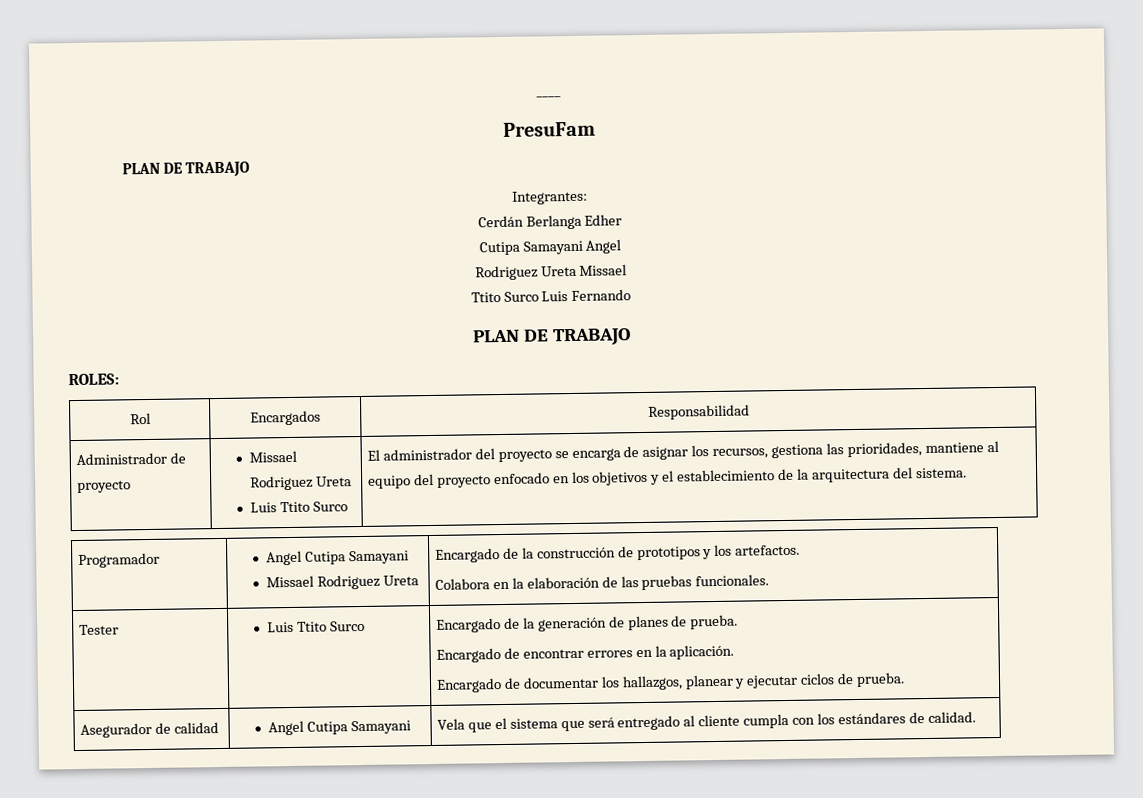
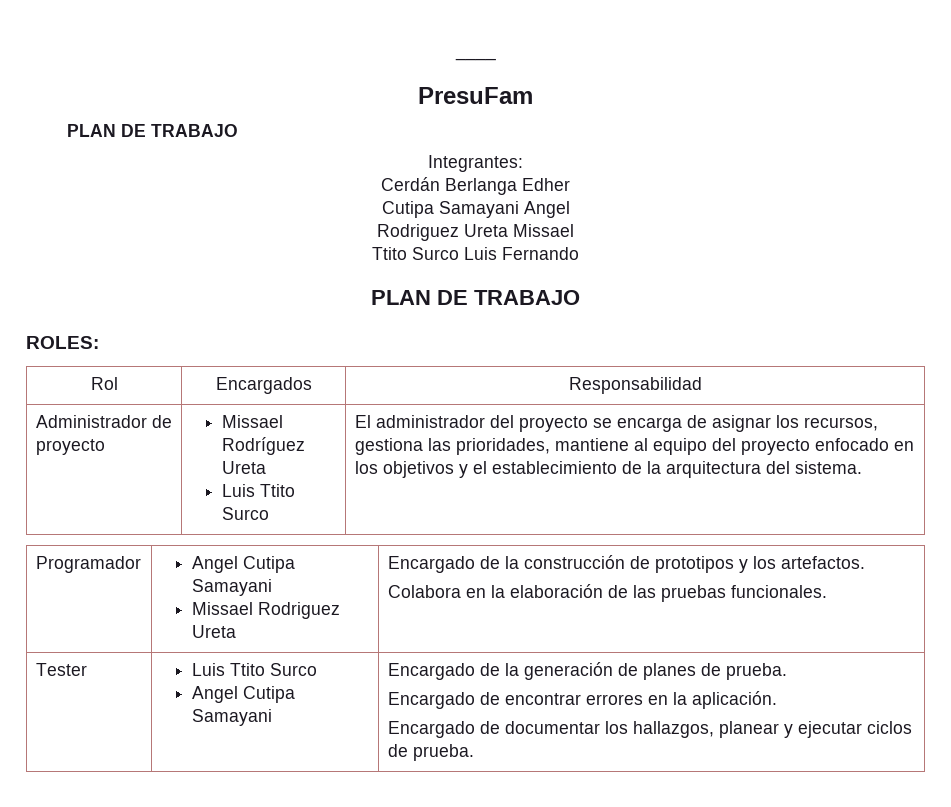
- Administrador de proyecto | Missael Rodriguez Ureta
+ Administrador de proyecto | Missael Rodríguez Ureta
- Tester | Luis Ttito Surco | Encargado de la generación de planes de prueba.
+ Tester | Luis Ttito Surco
+ Angel Cutipa Samayani | Encargado de la generación de planes de prueba.
- Asegurador de calidad | Angel Cutipa Samayani | Vela que el sistema que será entregado al cliente cumpla con los estándares de calidad.

